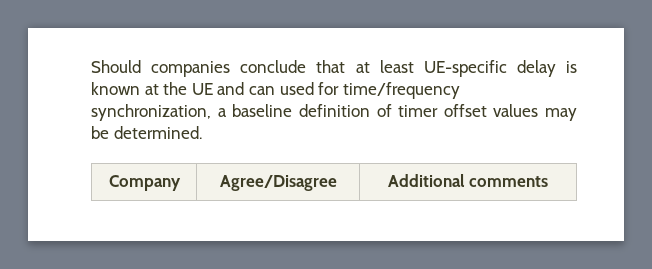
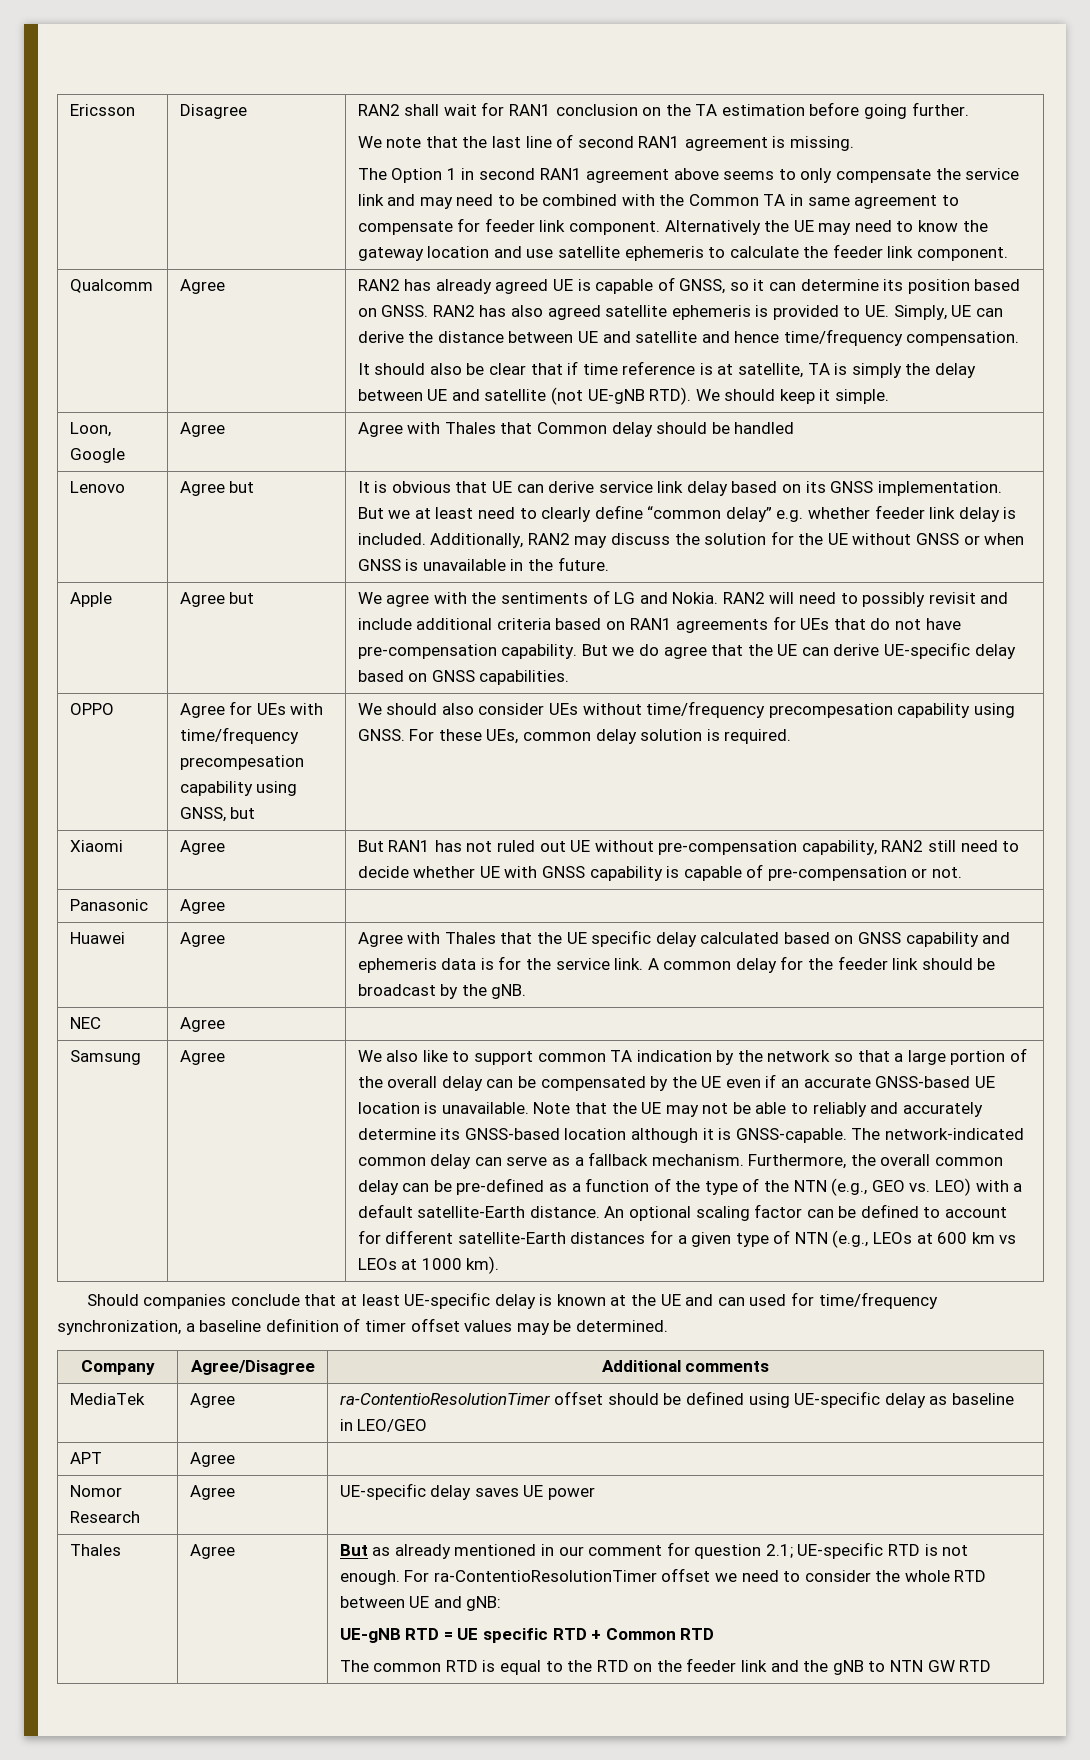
+ Ericsson | Disagree | RAN2 shall wait for RAN1 conclusion on the TA estimation before going further.
+ We note that the last line of second RAN1 agreement is missing.
+ The Option 1 in second RAN1 agreement above seems to only compensate the service link and may need to be combined with the Common TA in same agreement to compensate for feeder link component. Alternatively the UE may need to know the gateway location and use satellite ephemeris to calculate the feeder link component.
+ Qualcomm | Agree | RAN2 has already agreed UE is capable of GNSS, so it can determine its position based on GNSS. RAN2 has also agreed satellite ephemeris is provided to UE. Simply, UE can derive the distance between UE and satellite and hence time/frequency compensation.
+ It should also be clear that if time reference is at satellite, TA is simply the delay between UE and satellite (not UE-gNB RTD). We should keep it simple.
+ Loon, Google | Agree | Agree with Thales that Common delay should be handled
+ Lenovo | Agree but | It is obvious that UE can derive service link delay based on its GNSS implementation. But we at least need to clearly define “common delay” e.g. whether feeder link delay is included. Additionally, RAN2 may discuss the solution for the UE without GNSS or when GNSS is unavailable in the future.
+ Apple | Agree but | We agree with the sentiments of LG and Nokia. RAN2 will need to possibly revisit and include additional criteria based on RAN1 agreements for UEs that do not have pre-compensation capability. But we do agree that the UE can derive UE-specific delay based on GNSS capabilities.
+ OPPO | Agree for UEs with time/frequency precompesation capability using GNSS, but | We should also consider UEs without time/frequency precompesation capability using GNSS. For these UEs, common delay solution is required.
+ Xiaomi | Agree | But RAN1 has not ruled out UE without pre-compensation capability, RAN2 still need to decide whether UE with GNSS capability is capable of pre-compensation or not.
+ Panasonic | Agree |
+ Huawei | Agree | Agree with Thales that the UE specific delay calculated based on GNSS capability and ephemeris data is for the service link. A common delay for the feeder link should be broadcast by the gNB.
+ NEC | Agree |
+ Samsung | Agree | We also like to support common TA indication by the network so that a large portion of the overall delay can be compensated by the UE even if an accurate GNSS-based UE location is unavailable. Note that the UE may not be able to reliably and accurately determine its GNSS-based location although it is GNSS-capable. The network-indicated common delay can serve as a fallback mechanism. Furthermore, the overall common delay can be pre-defined as a function of the type of the NTN (e.g., GEO vs. LEO) with a default satellite-Earth distance. An optional scaling factor can be defined to account for different satellite-Earth distances for a given type of NTN (e.g., LEOs at 600 km vs LEOs at 1000 km).
+ MediaTek | Agree | ra-ContentioResolutionTimer offset should be defined using UE-specific delay as baseline in LEO/GEO
+ APT | Agree |
+ Nomor Research | Agree | UE-specific delay saves UE power
+ Thales | Agree | But as already mentioned in our comment for question 2.1; UE-specific RTD is not enough. For ra-ContentioResolutionTimer offset we need to consider the whole RTD between UE and gNB:
+ UE-gNB RTD = UE specific RTD + Common RTD
+ The common RTD is equal to the RTD on the feeder link and the gNB to NTN GW RTD

